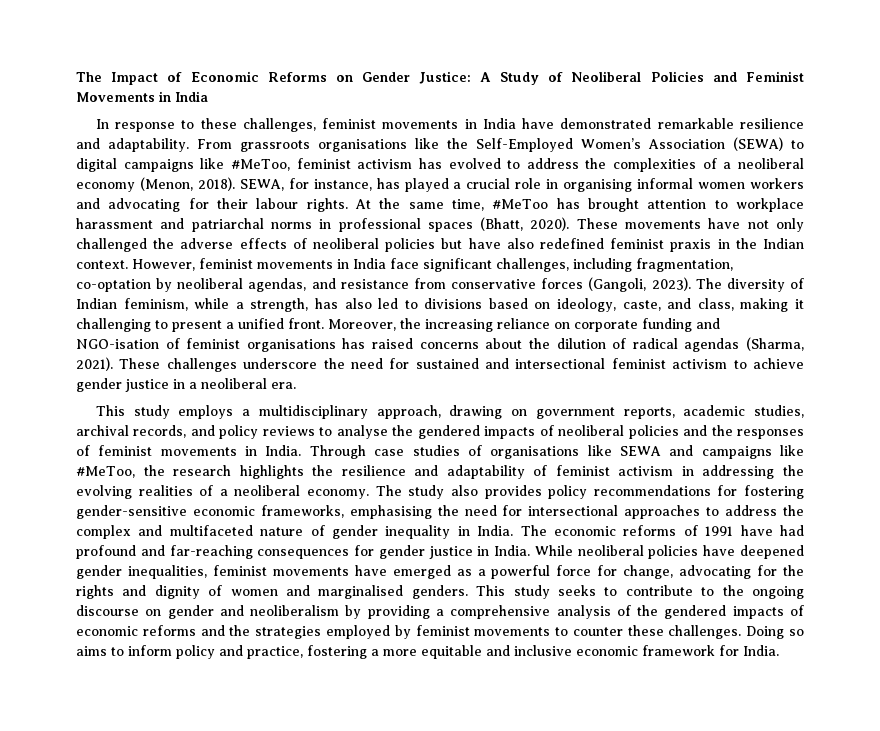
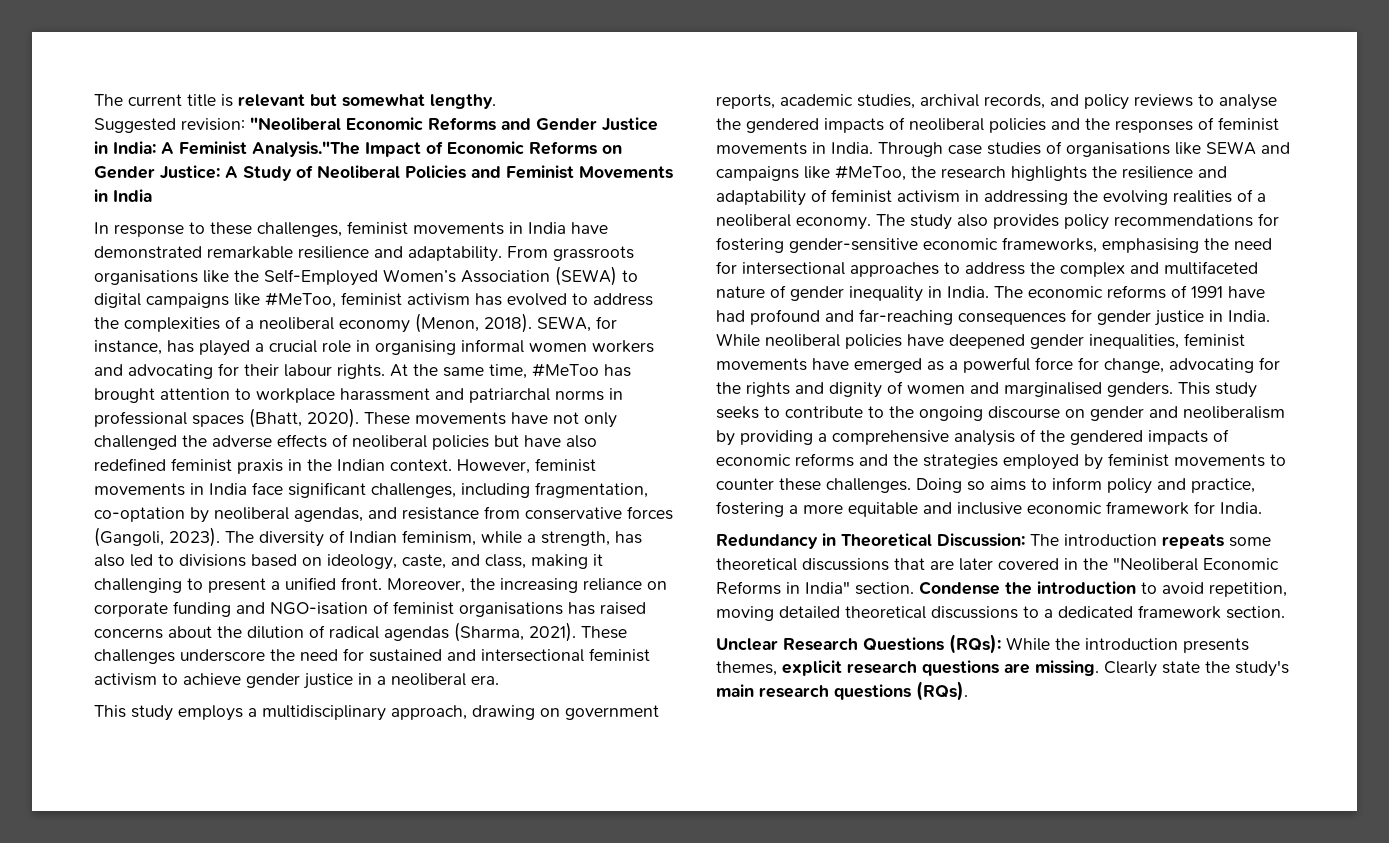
- The Impact of Economic Reforms on Gender Justice: A Study of Neoliberal Policies and Feminist Movements in India
+ The current title is relevant but somewhat lengthy.
+ Suggested revision: "Neoliberal Economic Reforms and Gender Justice in India: A Feminist Analysis."The Impact of Economic Reforms on Gender Justice: A Study of Neoliberal Policies and Feminist Movements in India
+ Redundancy in Theoretical Discussion: The introduction repeats some theoretical discussions that are later covered in the "Neoliberal Economic Reforms in India" section. Condense the introduction to avoid repetition, moving detailed theoretical discussions to a dedicated framework section.
+ Unclear Research Questions (RQs): While the introduction presents themes, explicit research questions are missing. Clearly state the study's main research questions (RQs).

